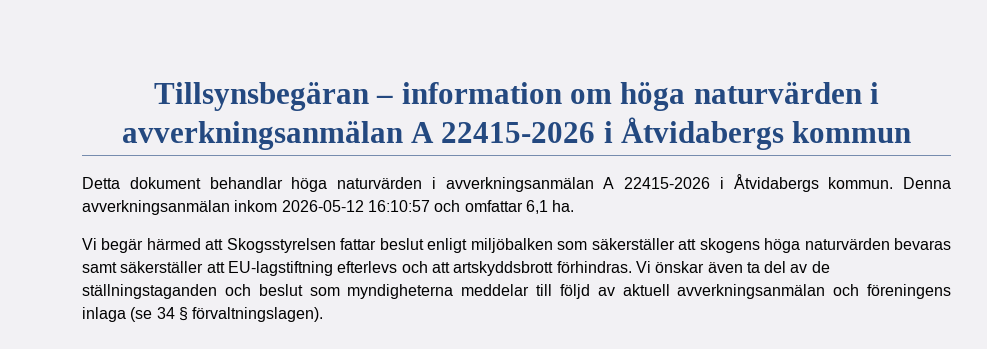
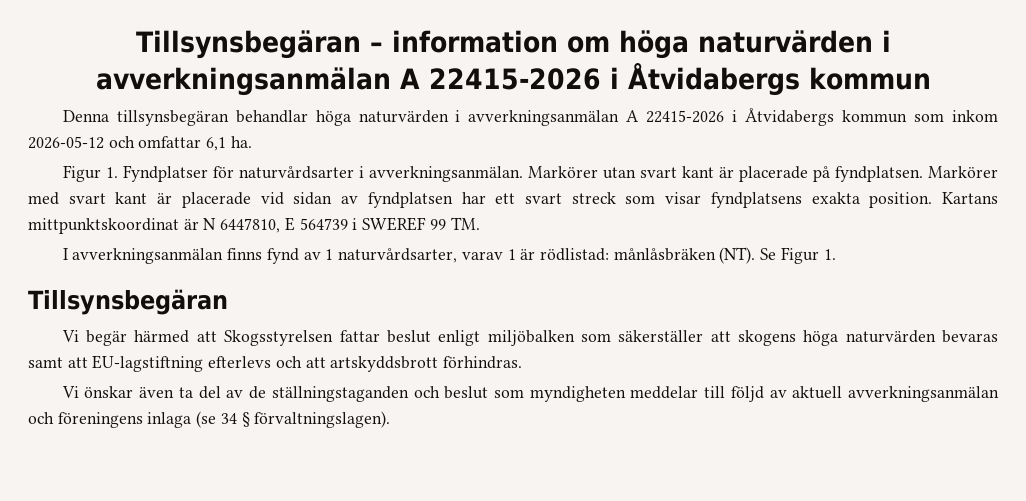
- Detta dokument behandlar höga naturvärden i avverkningsanmälan A 22415-2026 i Åtvidabergs kommun. Denna avverkningsanmälan inkom 2026-05-12 16:10:57 och omfattar 6,1 ha.
+ Denna tillsynsbegäran behandlar höga naturvärden i avverkningsanmälan A 22415-2026 i Åtvidabergs kommun som inkom 2026-05-12 och omfattar 6,1 ha.
+ Figur 1. Fyndplatser för naturvårdsarter i avverkningsanmälan. Markörer utan svart kant är placerade på fyndplatsen. Markörer med svart kant är placerade vid sidan av fyndplatsen har ett svart streck som visar fyndplatsens exakta position. Kartans mittpunktskoordinat är N 6447810, E 564739 i SWEREF 99 TM.
+ I avverkningsanmälan finns fynd av 1 naturvårdsarter, varav 1 är rödlistad: månlåsbräken (NT). Se Figur 1.
+ Tillsynsbegäran
- Vi begär härmed att Skogsstyrelsen fattar beslut enligt miljöbalken som säkerställer att skogens höga naturvärden bevaras samt säkerställer att EU-lagstiftning efterlevs och att artskyddsbrott förhindras. Vi önskar även ta del av de ställningstaganden och beslut som myndigheterna meddelar till följd av aktuell avverkningsanmälan och föreningens inlaga (se 34 § förvaltningslagen).
+ Vi begär härmed att Skogsstyrelsen fattar beslut enligt miljöbalken som säkerställer att skogens höga naturvärden bevaras samt att EU-lagstiftning efterlevs och att artskyddsbrott förhindras.
+ Vi önskar även ta del av de ställningstaganden och beslut som myndigheten meddelar till följd av aktuell avverkningsanmälan och föreningens inlaga (se 34 § förvaltningslagen).

